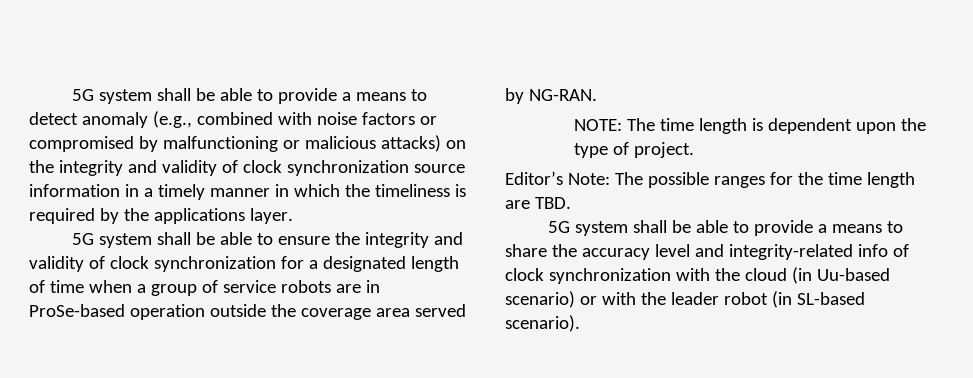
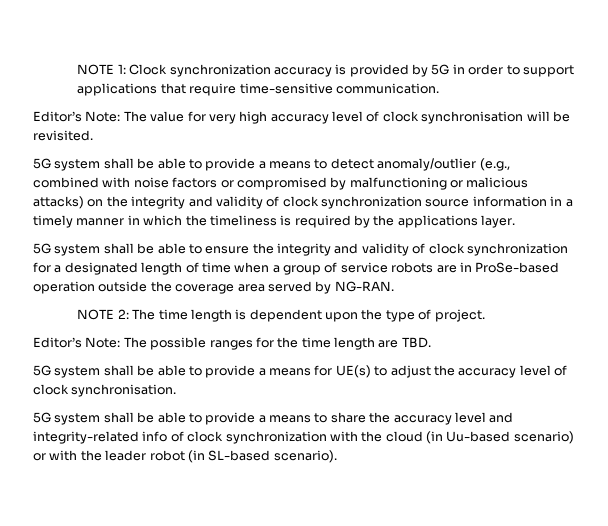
+ NOTE 1: Clock synchronization accuracy is provided by 5G in order to support applications that require time-sensitive communication.
+ Editor’s Note: The value for very high accuracy level of clock synchronisation will be revisited.
- 5G system shall be able to provide a means to detect anomaly (e.g., combined with noise factors or compromised by malfunctioning or malicious attacks) on the integrity and validity of clock synchronization source information in a timely manner in which the timeliness is required by the applications layer.
+ 5G system shall be able to provide a means to detect anomaly/outlier (e.g., combined with noise factors or compromised by malfunctioning or malicious attacks) on the integrity and validity of clock synchronization source information in a timely manner in which the timeliness is required by the applications layer.
- NOTE: The time length is dependent upon the type of project.
+ NOTE 2: The time length is dependent upon the type of project.
+ 5G system shall be able to provide a means for UE(s) to adjust the accuracy level of clock synchronisation.

